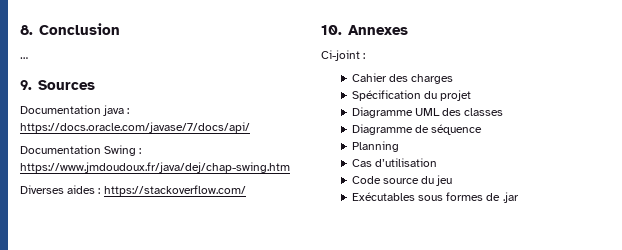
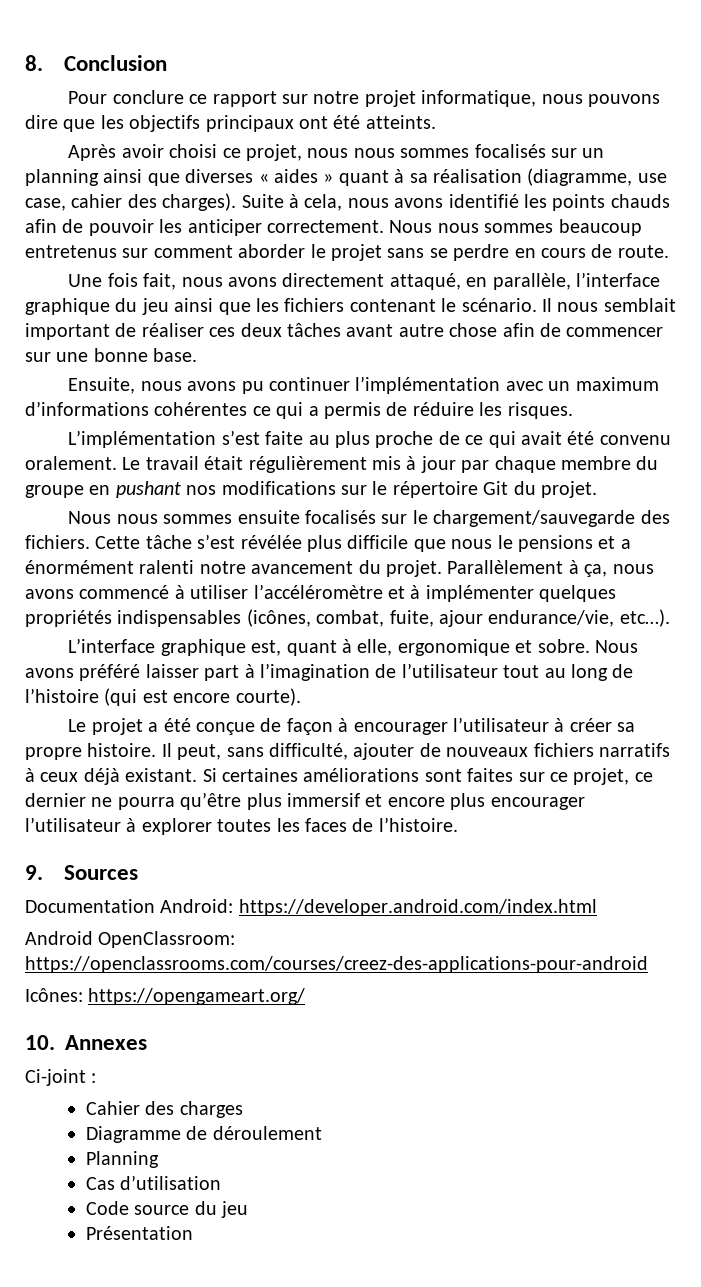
- …
+ Pour conclure ce rapport sur notre projet informatique, nous pouvons dire que les objectifs principaux ont été atteints.
+ Après avoir choisi ce projet, nous nous sommes focalisés sur un planning ainsi que diverses « aides » quant à sa réalisation (diagramme, use case, cahier des charges). Suite à cela, nous avons identifié les points chauds afin de pouvoir les anticiper correctement. Nous nous sommes beaucoup entretenus sur comment aborder le projet sans se perdre en cours de route.
+ Une fois fait, nous avons directement attaqué, en parallèle, l’interface graphique du jeu ainsi que les fichiers contenant le scénario. Il nous semblait important de réaliser ces deux tâches avant autre chose afin de commencer sur une bonne base.
+ Ensuite, nous avons pu continuer l’implémentation avec un maximum d’informations cohérentes ce qui a permis de réduire les risques.
+ L’implémentation s’est faite au plus proche de ce qui avait été convenu oralement. Le travail était régulièrement mis à jour par chaque membre du groupe en pushant nos modifications sur le répertoire Git du projet.
+ Nous nous sommes ensuite focalisés sur le chargement/sauvegarde des fichiers. Cette tâche s’est révélée plus difficile que nous le pensions et a énormément ralenti notre avancement du projet. Parallèlement à ça, nous avons commencé à utiliser l’accéléromètre et à implémenter quelques propriétés indispensables (icônes, combat, fuite, ajour endurance/vie, etc…).
+ L’interface graphique est, quant à elle, ergonomique et sobre. Nous avons préféré laisser part à l’imagination de l’utilisateur tout au long de l’histoire (qui est encore courte).
+ Le projet a été conçue de façon à encourager l’utilisateur à créer sa propre histoire. Il peut, sans difficulté, ajouter de nouveaux fichiers narratifs à ceux déjà existant. Si certaines améliorations sont faites sur ce projet, ce dernier ne pourra qu’être plus immersif et encore plus encourager l’utilisateur à explorer toutes les faces de l’histoire.
  9. Sources
- Documentation java : https://docs.oracle.com/javase/7/docs/api/
- Documentation Swing : https://www.jmdoudoux.fr/java/dej/chap-swing.htm
- Diverses aides : https://stackoverflow.com/
+ Documentation Android: https://developer.android.com/index.html
+ Android OpenClassroom: https://openclassrooms.com/courses/creez-des-applications-pour-android
+ Icônes: https://opengameart.org/
- Spécification du projet
- Diagramme UML des classes
- Diagramme de séquence
+ Diagramme de déroulement
- Exécutables sous formes de .jar
+ Présentation

